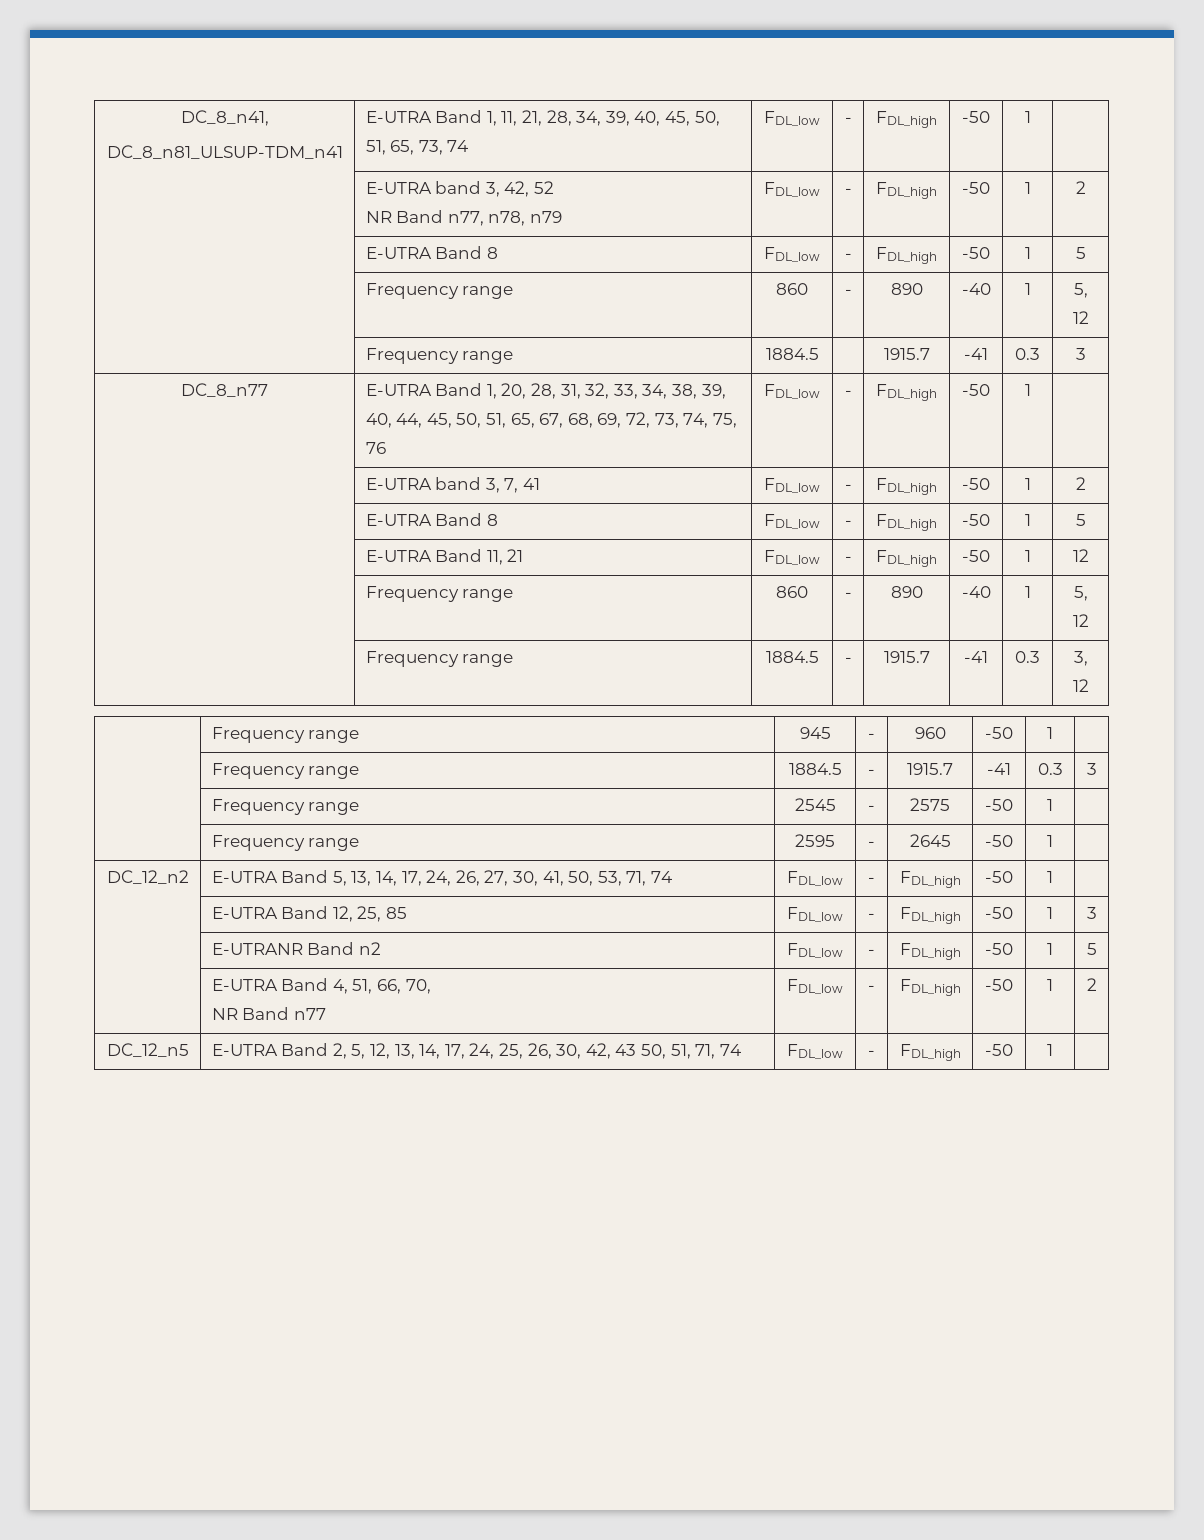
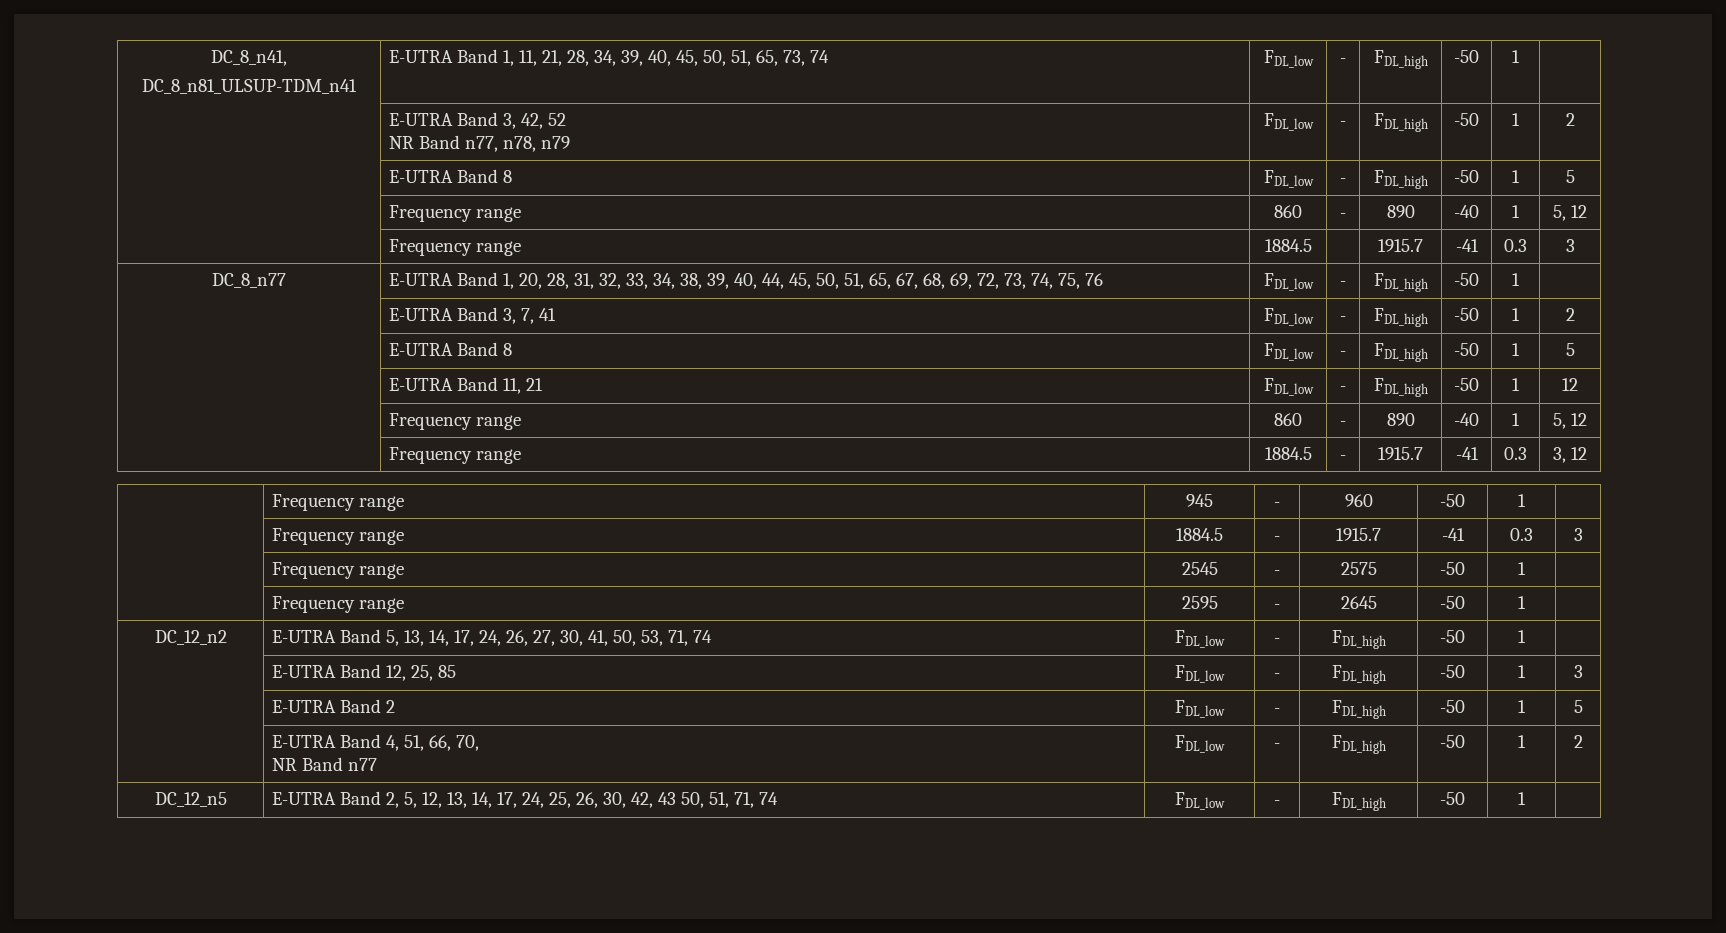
- | E-UTRA band 3, 42, 52
+ | E-UTRA Band 3, 42, 52
- | E-UTRA band 3, 7, 41 | FDL_low | - | FDL_high | -50 | 1 | 2
+ | E-UTRA Band 3, 7, 41 | FDL_low | - | FDL_high | -50 | 1 | 2
- | E-UTRANR Band n2 | FDL_low | - | FDL_high | -50 | 1 | 5
+ | E-UTRA Band 2 | FDL_low | - | FDL_high | -50 | 1 | 5

